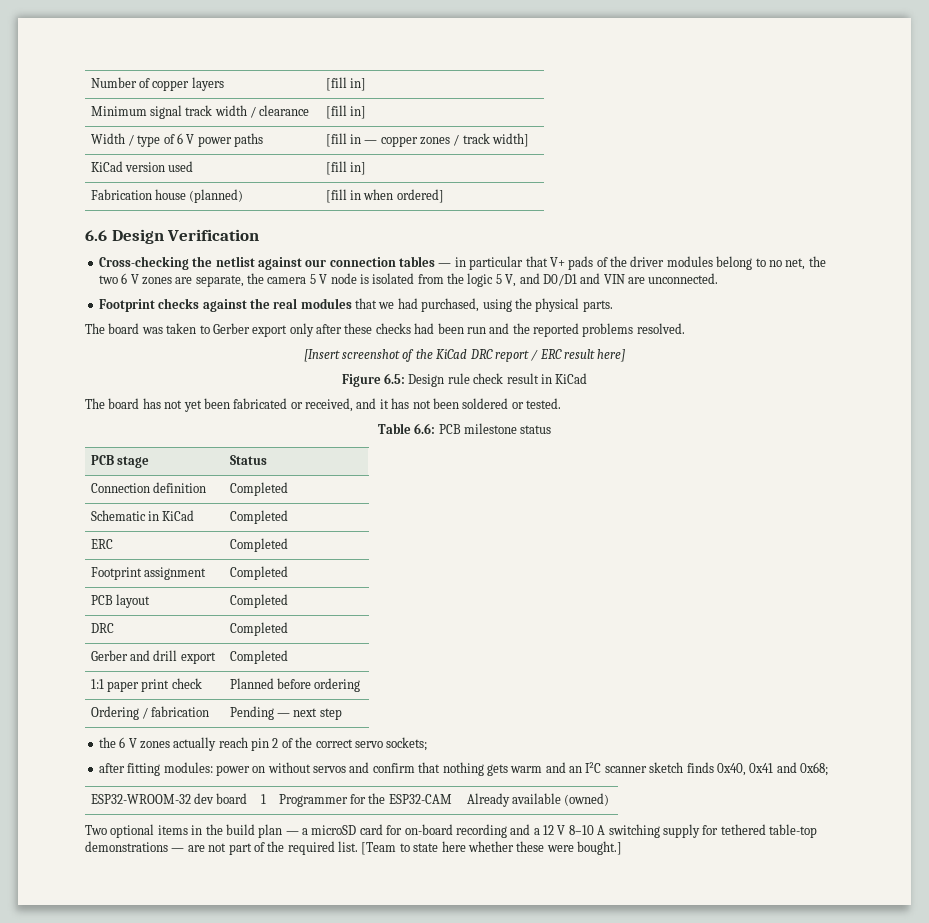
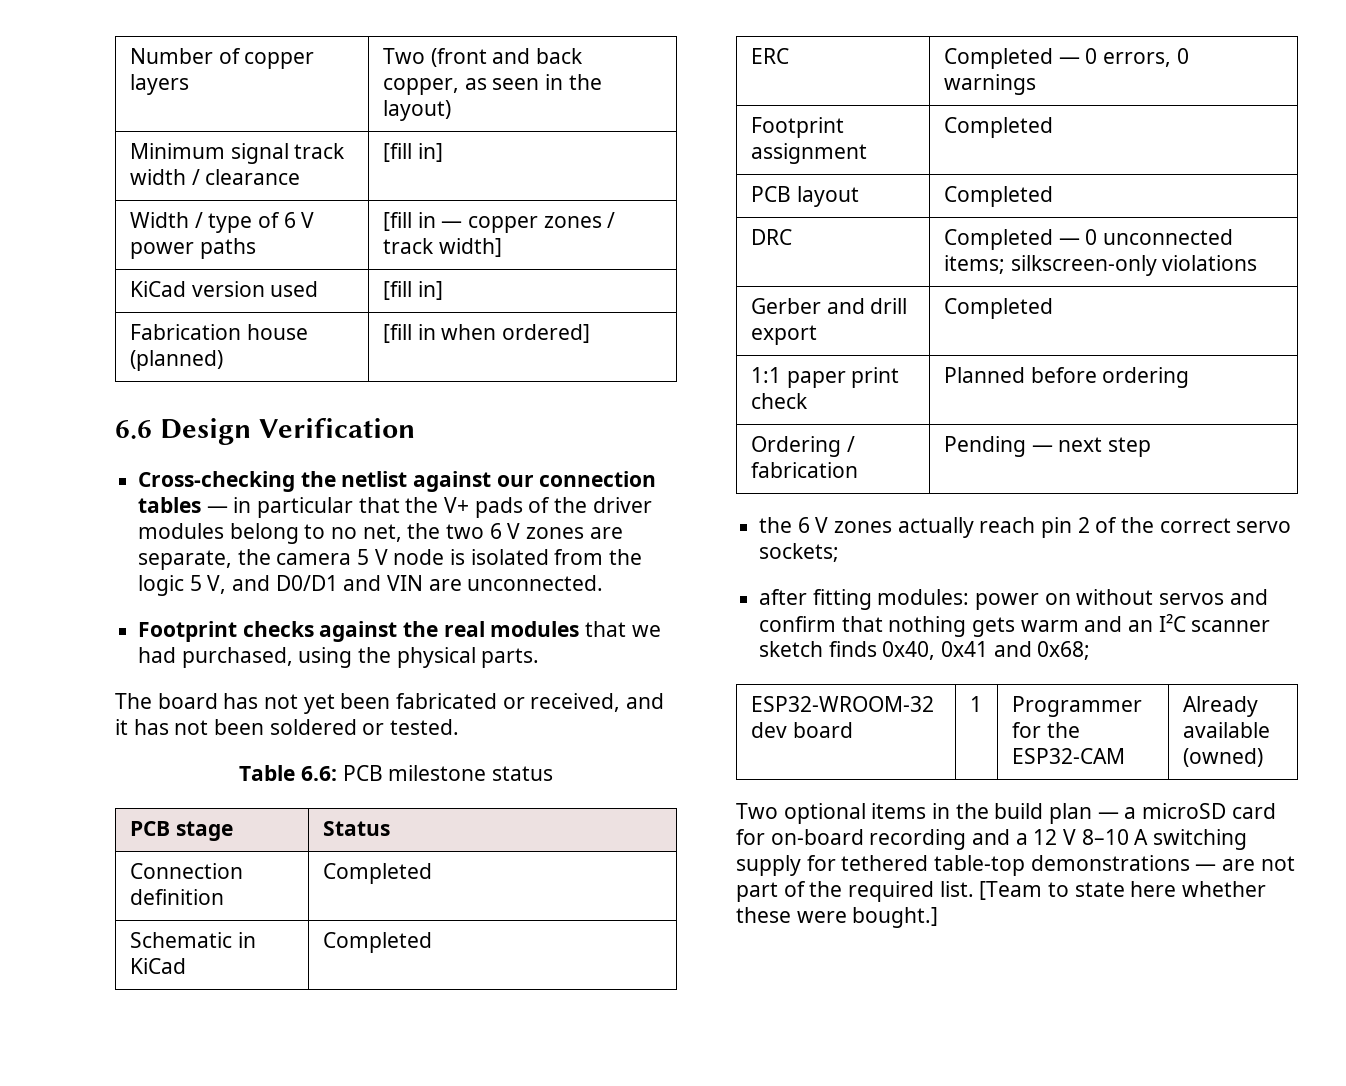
- Number of copper layers | [fill in]
+ Number of copper layers | Two (front and back copper, as seen in the layout)
- Cross-checking the netlist against our connection tables — in particular that V+ pads of the driver modules belong to no net, the two 6 V zones are separate, the camera 5 V node is isolated from the logic 5 V, and D0/D1 and VIN are unconnected.
+ Cross-checking the netlist against our connection tables — in particular that the V+ pads of the driver modules belong to no net, the two 6 V zones are separate, the camera 5 V node is isolated from the logic 5 V, and D0/D1 and VIN are unconnected.
- The board was taken to Gerber export only after these checks had been run and the reported problems resolved.
- [Insert screenshot of the KiCad DRC report / ERC result here]
- Figure 6.5: Design rule check result in KiCad
- ERC | Completed
+ ERC | Completed — 0 errors, 0 warnings
- DRC | Completed
+ DRC | Completed — 0 unconnected items; silkscreen-only violations

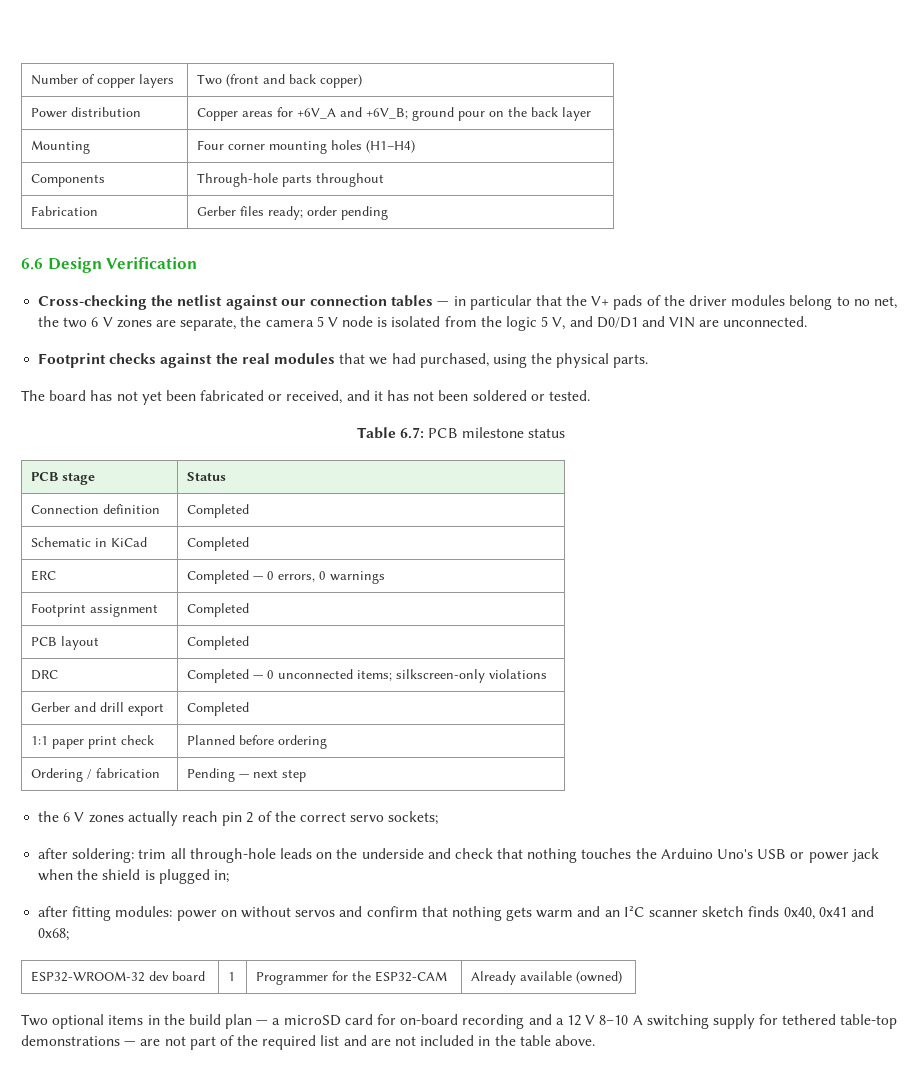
- Number of copper layers | Two (front and back copper, as seen in the layout)
- Minimum signal track width / clearance | [fill in]
- Width / type of 6 V power paths | [fill in — copper zones / track width]
- KiCad version used | [fill in]
- Fabrication house (planned) | [fill in when ordered]
+ Number of copper layers | Two (front and back copper)
+ Power distribution | Copper areas for +6V_A and +6V_B; ground pour on the back layer
+ Mounting | Four corner mounting holes (H1–H4)
+ Components | Through-hole parts throughout
+ Fabrication | Gerber files ready; order pending
- Table 6.6: PCB milestone status
+ Table 6.7: PCB milestone status
+ after soldering: trim all through-hole leads on the underside and check that nothing touches the Arduino Uno's USB or power jack when the shield is plugged in;
- Two optional items in the build plan — a microSD card for on-board recording and a 12 V 8–10 A switching supply for tethered table-top demonstrations — are not part of the required list. [Team to state here whether these were bought.]
+ Two optional items in the build plan — a microSD card for on-board recording and a 12 V 8–10 A switching supply for tethered table-top demonstrations — are not part of the required list and are not included in the table above.

